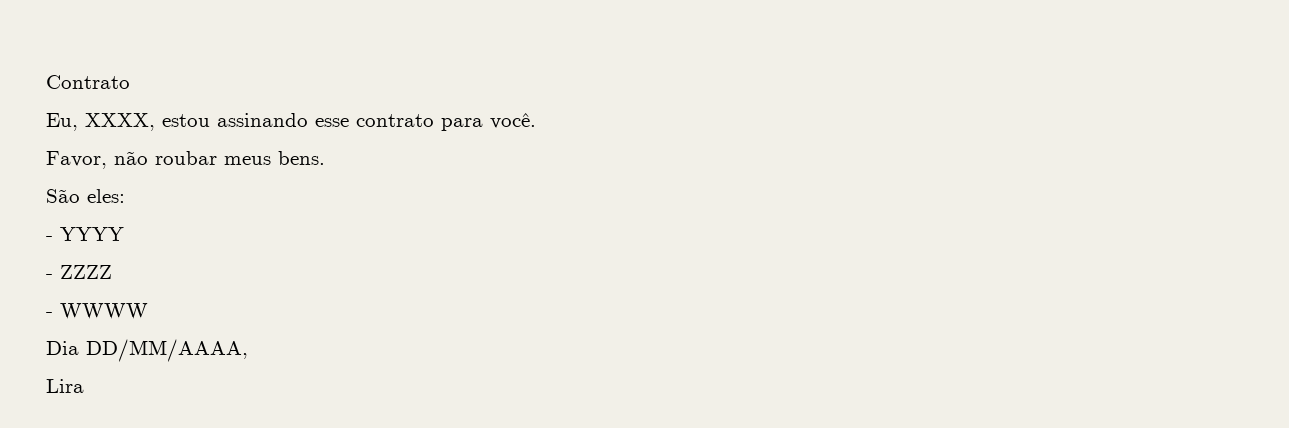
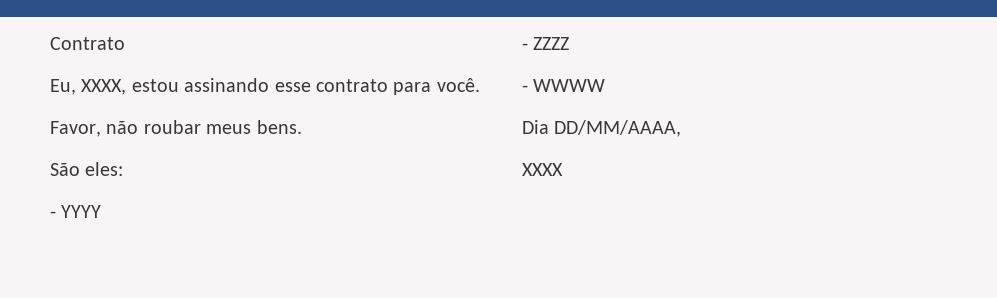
- Lira
+ XXXX

